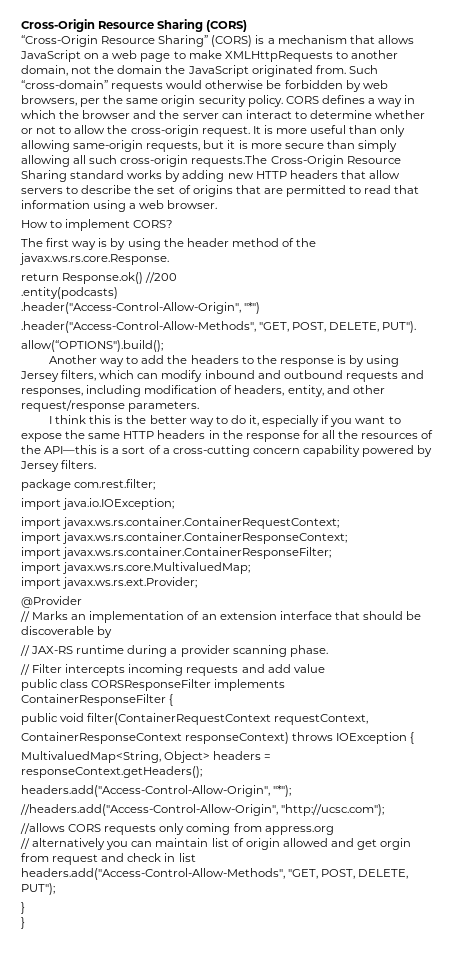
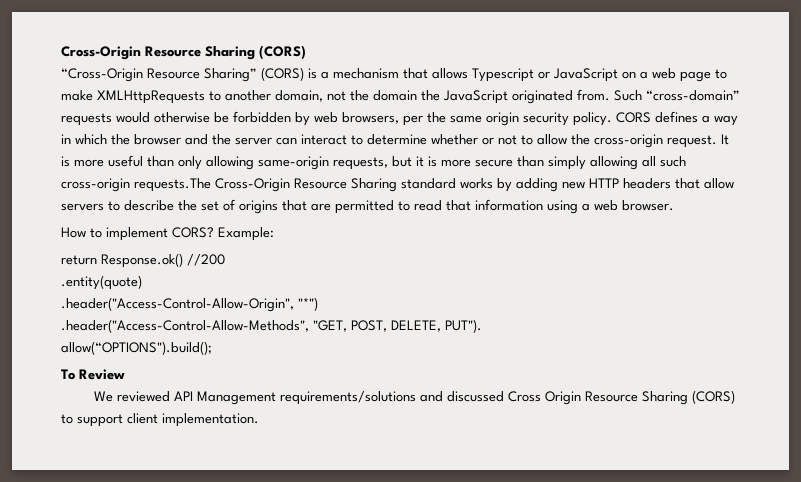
- “Cross-Origin Resource Sharing” (CORS) is a mechanism that allows JavaScript on a web page to make XMLHttpRequests to another domain, not the domain the JavaScript originated from.
+ “Cross-Origin Resource Sharing” (CORS) is a mechanism that allows Typescript or JavaScript on a web page to make XMLHttpRequests to another domain, not the domain the JavaScript originated from.
- How to implement CORS?
- The first way is by using the header method of the javax.ws.rs.core.Response.
+ How to implement CORS? Example:
- .entity(podcasts)
+ .entity(quote)
- Another way to add the headers to the response is by using Jersey filters, which can modify inbound and outbound requests and responses, including modification of headers, entity, and other request/response parameters.
- I think this is the better way to do it, especially if you want to expose the same HTTP headers in the response for all the resources of the API—this is a sort of a cross-cutting concern capability powered by Jersey filters.
- package com.rest.filter;
- import java.io.IOException;
- import javax.ws.rs.container.ContainerRequestContext;
- import javax.ws.rs.container.ContainerResponseContext;
- import javax.ws.rs.container.ContainerResponseFilter;
- import javax.ws.rs.core.MultivaluedMap;
- import javax.ws.rs.ext.Provider;
- @Provider
- // Marks an implementation of an extension interface that should be discoverable by
- // JAX-RS runtime during a provider scanning phase.
- // Filter intercepts incoming requests and add value
- public class CORSResponseFilter implements ContainerResponseFilter {
- public void filter(ContainerRequestContext requestContext,
- ContainerResponseContext responseContext) throws IOException {
- MultivaluedMap<String, Object> headers = responseContext.getHeaders();
- headers.add("Access-Control-Allow-Origin", "*");
- //headers.add("Access-Control-Allow-Origin", "http://ucsc.com");
- //allows CORS requests only coming from appress.org
- // alternatively you can maintain list of origin allowed and get orgin from request and check in list headers.add("Access-Control-Allow-Methods", "GET, POST, DELETE, PUT");
- }
- }
+ To Review
+ We reviewed API Management requirements/solutions and discussed Cross Origin Resource Sharing (CORS) to support client implementation.

